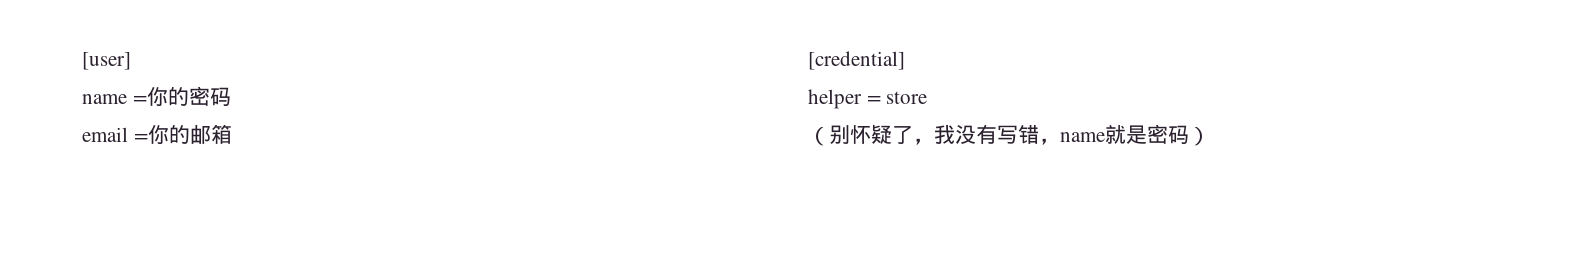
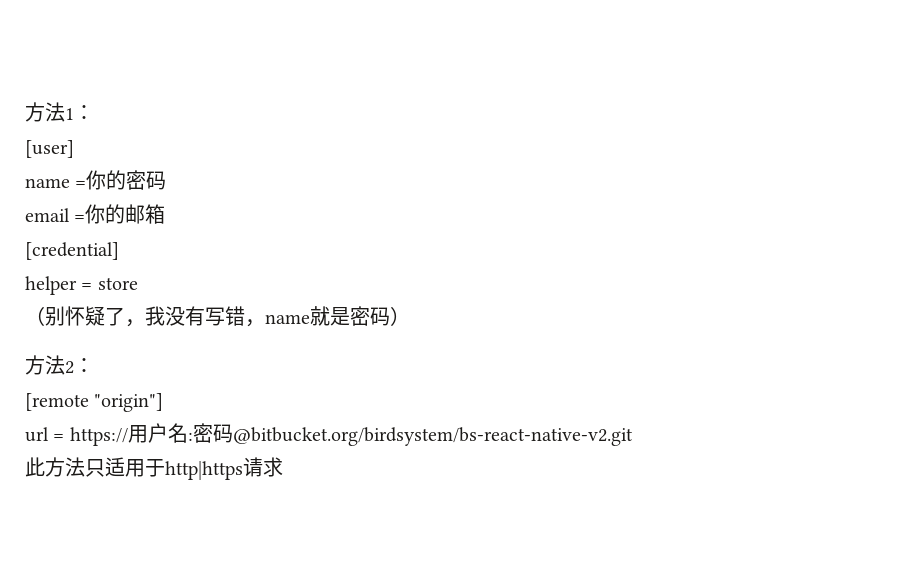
+ 方法1：
+ 方法2：
+ [remote "origin"]
+ url = https://用户名:密码@bitbucket.org/birdsystem/bs-react-native-v2.git
+ 此方法只适用于http|https请求

